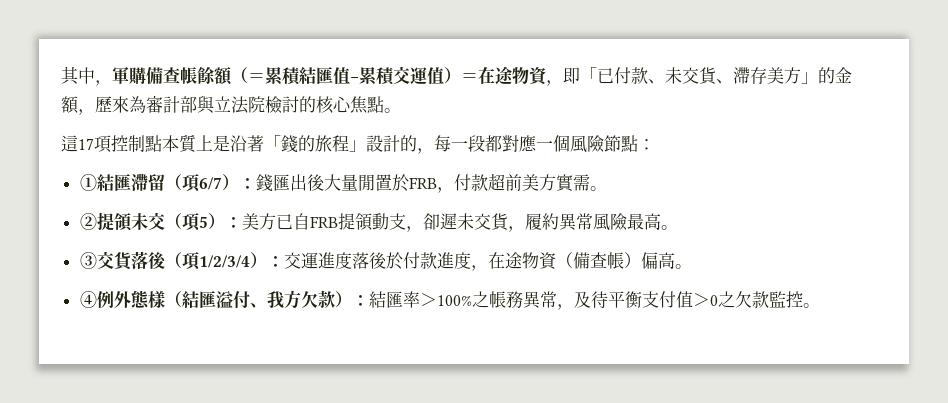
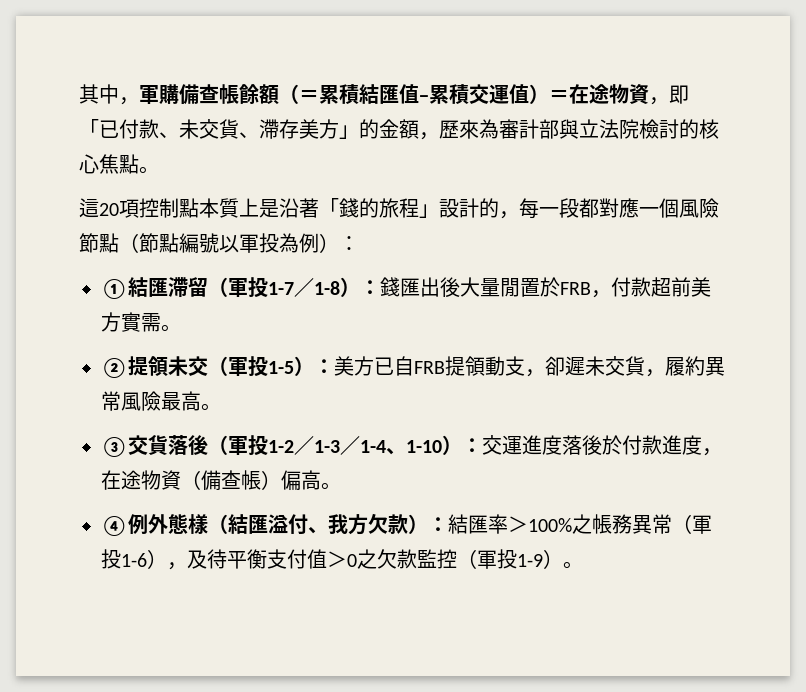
- 這17項控制點本質上是沿著「錢的旅程」設計的，每一段都對應一個風險節點：
+ 這20項控制點本質上是沿著「錢的旅程」設計的，每一段都對應一個風險節點（節點編號以軍投為例）：
- ①結匯滯留（項6/7）：錢匯出後大量閒置於FRB，付款超前美方實需。
+ ①結匯滯留（軍投1-7／1-8）：錢匯出後大量閒置於FRB，付款超前美方實需。
- ②提領未交（項5）：美方已自FRB提領動支，卻遲未交貨，履約異常風險最高。
+ ②提領未交（軍投1-5）：美方已自FRB提領動支，卻遲未交貨，履約異常風險最高。
- ③交貨落後（項1/2/3/4）：交運進度落後於付款進度，在途物資（備查帳）偏高。
+ ③交貨落後（軍投1-2／1-3／1-4、1-10）：交運進度落後於付款進度，在途物資（備查帳）偏高。
- ④例外態樣（結匯溢付、我方欠款）：結匯率＞100%之帳務異常，及待平衡支付值＞0之欠款監控。
+ ④例外態樣（結匯溢付、我方欠款）：結匯率＞100%之帳務異常（軍投1-6），及待平衡支付值＞0之欠款監控（軍投1-9）。

